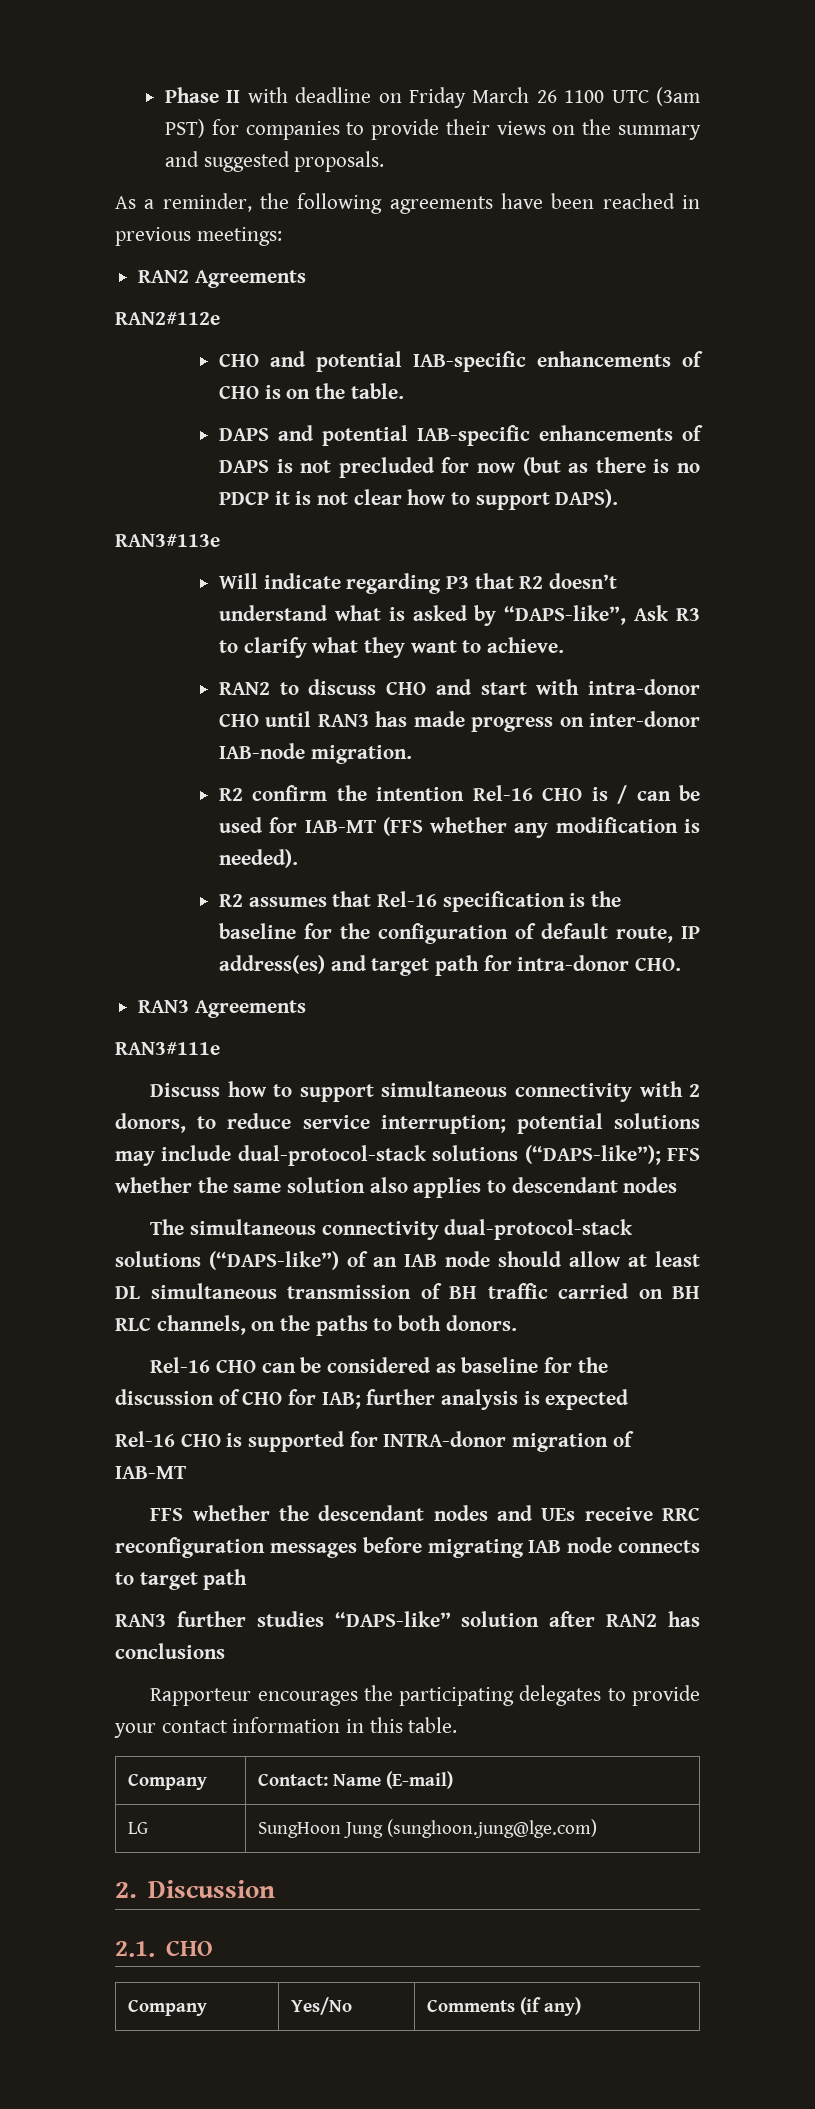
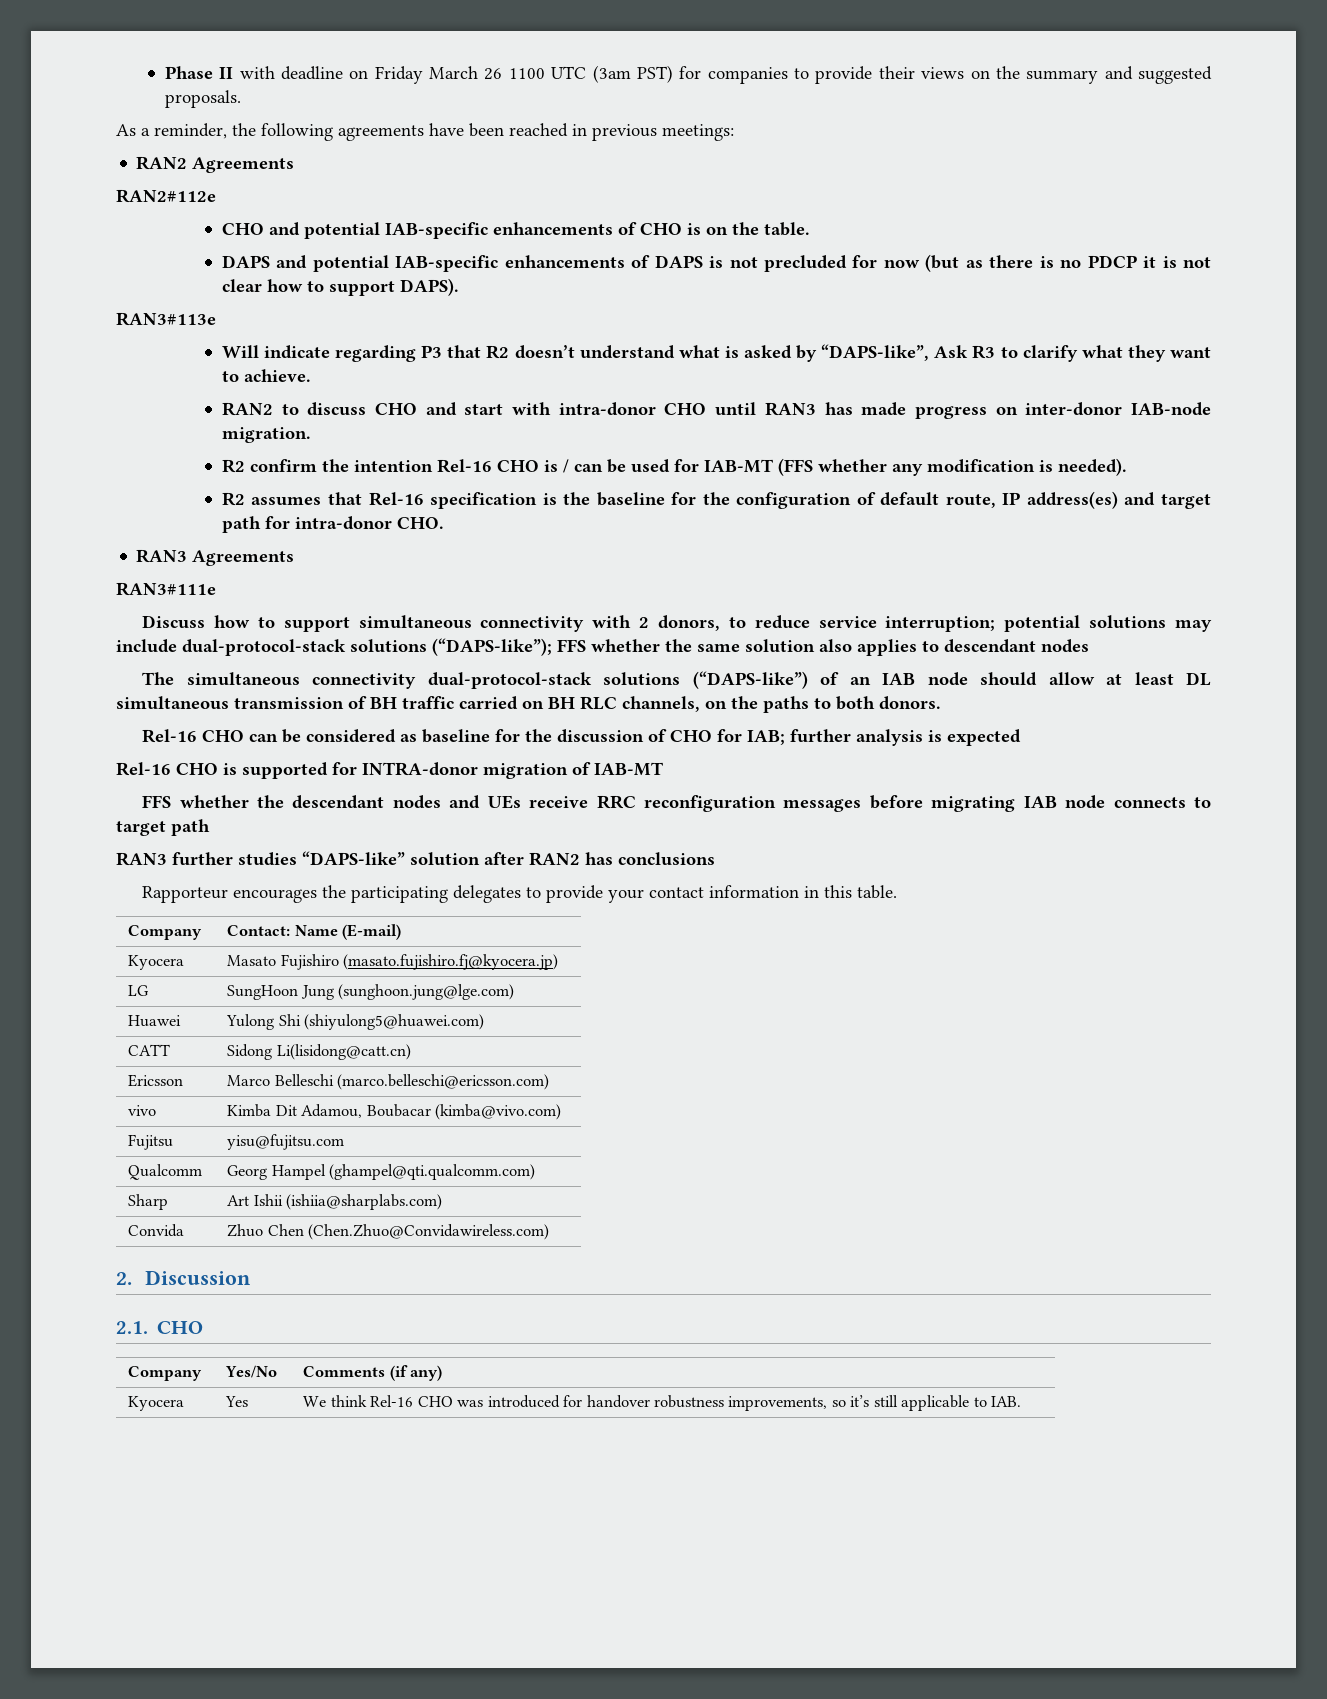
+ Kyocera | Masato Fujishiro (masato.fujishiro.fj@kyocera.jp)
+ Huawei | Yulong Shi (shiyulong5@huawei.com)
+ CATT | Sidong Li(lisidong@catt.cn)
+ Ericsson | Marco Belleschi (marco.belleschi@ericsson.com)
+ vivo | Kimba Dit Adamou, Boubacar (kimba@vivo.com)
+ Fujitsu | yisu@fujitsu.com
+ Qualcomm | Georg Hampel (ghampel@qti.qualcomm.com)
+ Sharp | Art Ishii (ishiia@sharplabs.com)
+ Convida | Zhuo Chen (Chen.Zhuo@Convidawireless.com)
+ Kyocera | Yes | We think Rel-16 CHO was introduced for handover robustness improvements, so it’s still applicable to IAB.

